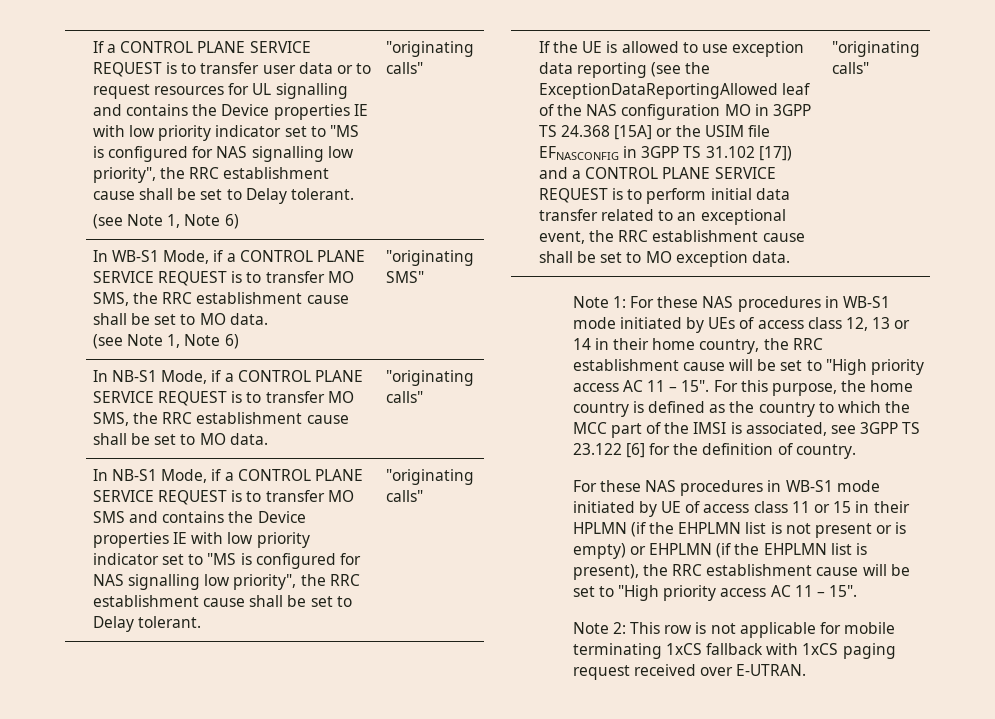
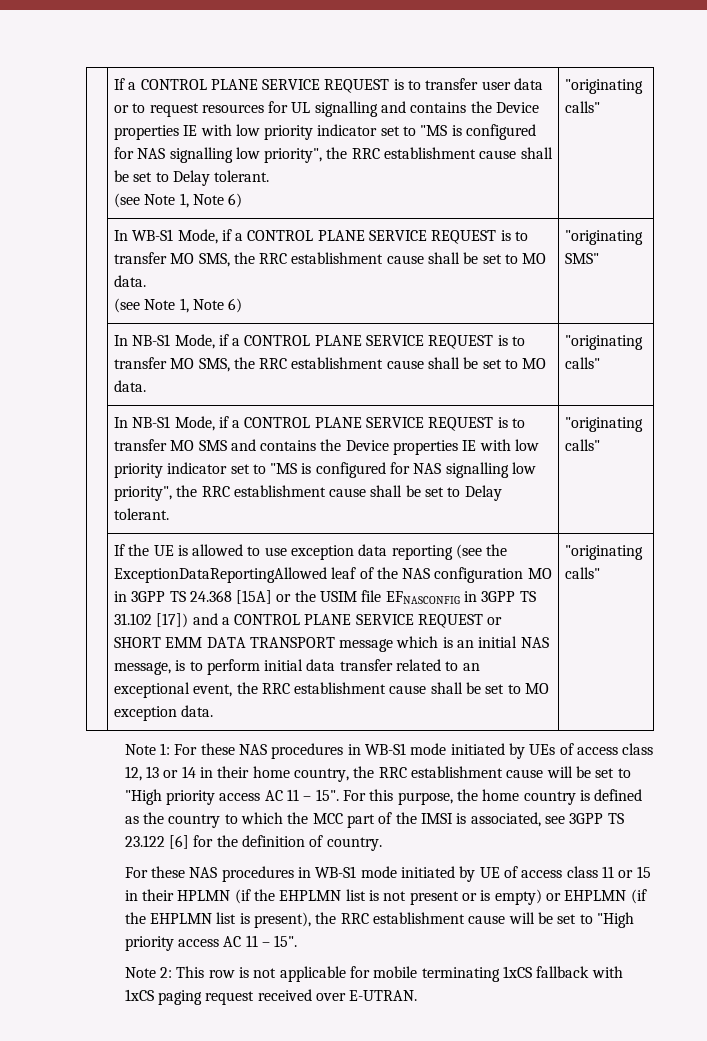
- If the UE is allowed to use exception data reporting (see the ExceptionDataReportingAllowed leaf of the NAS configuration MO in 3GPP TS 24.368 [15A] or the USIM file EFNASCONFIG in 3GPP TS 31.102 [17]) and a CONTROL PLANE SERVICE REQUEST is to perform initial data transfer related to an exceptional event, the RRC establishment cause shall be set to MO exception data.
+ If the UE is allowed to use exception data reporting (see the ExceptionDataReportingAllowed leaf of the NAS configuration MO in 3GPP TS 24.368 [15A] or the USIM file EFNASCONFIG in 3GPP TS 31.102 [17]) and a CONTROL PLANE SERVICE REQUEST or SHORT EMM DATA TRANSPORT message which is an initial NAS message, is to perform initial data transfer related to an exceptional event, the RRC establishment cause shall be set to MO exception data.

